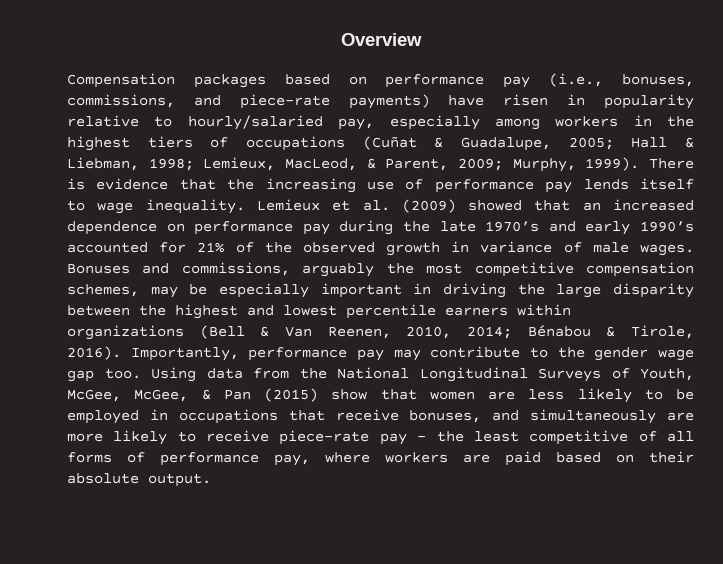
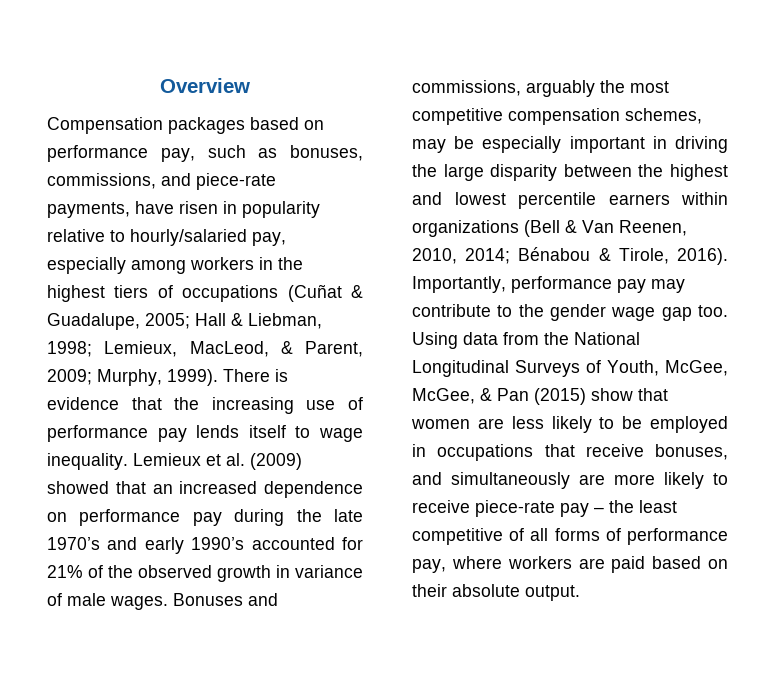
- Compensation packages based on performance pay (i.e., bonuses, commissions, and piece-rate payments) have risen in popularity relative to hourly/salaried pay, especially among workers in the highest tiers of occupations (Cuñat & Guadalupe, 2005; Hall & Liebman, 1998; Lemieux, MacLeod, & Parent, 2009; Murphy, 1999).
+ Compensation packages based on performance pay, such as bonuses, commissions, and piece-rate payments, have risen in popularity relative to hourly/salaried pay, especially among workers in the highest tiers of occupations (Cuñat & Guadalupe, 2005; Hall & Liebman, 1998; Lemieux, MacLeod, & Parent, 2009; Murphy, 1999).

